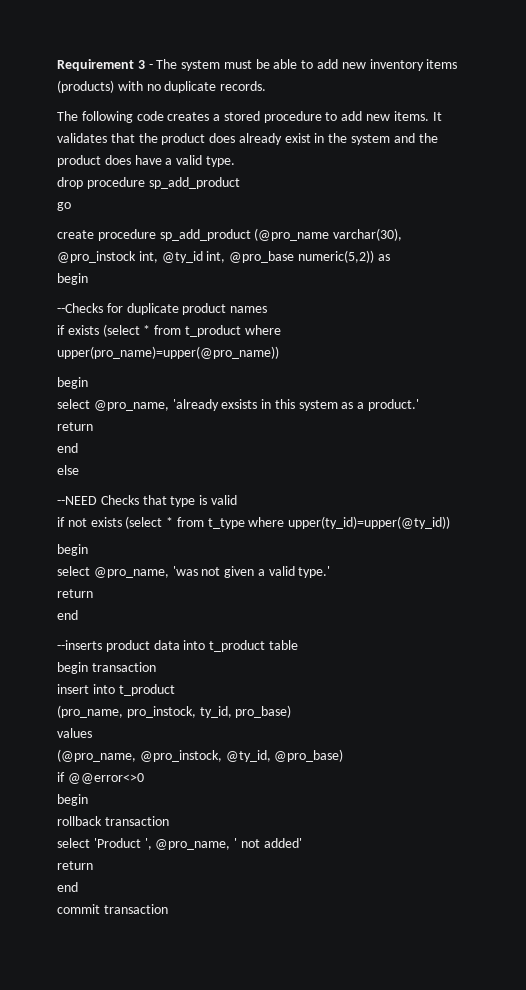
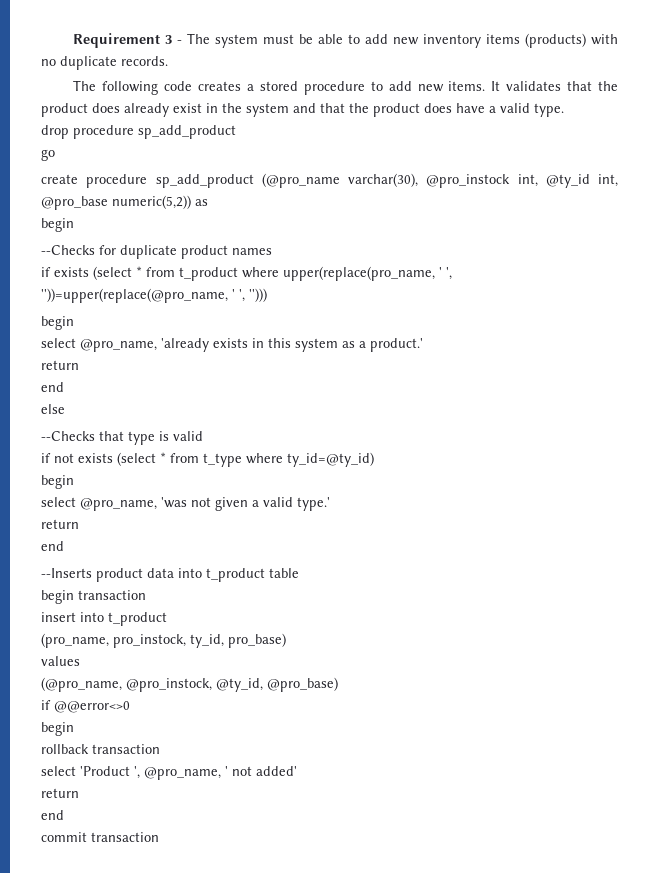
- It validates that the product does already exist in the system and the product does have a valid type.
+ It validates that the product does already exist in the system and that the product does have a valid type.
- if exists (select * from t_product where upper(pro_name)=upper(@pro_name))
+ if exists (select * from t_product where upper(replace(pro_name, ' ', ''))=upper(replace(@pro_name, ' ', '')))
- select @pro_name, 'already exsists in this system as a product.'
+ select @pro_name, 'already exists in this system as a product.'
- --NEED Checks that type is valid
+ --Checks that type is valid
- if not exists (select * from t_type where upper(ty_id)=upper(@ty_id))
+ if not exists (select * from t_type where ty_id=@ty_id)
- --inserts product data into t_product table
+ --Inserts product data into t_product table

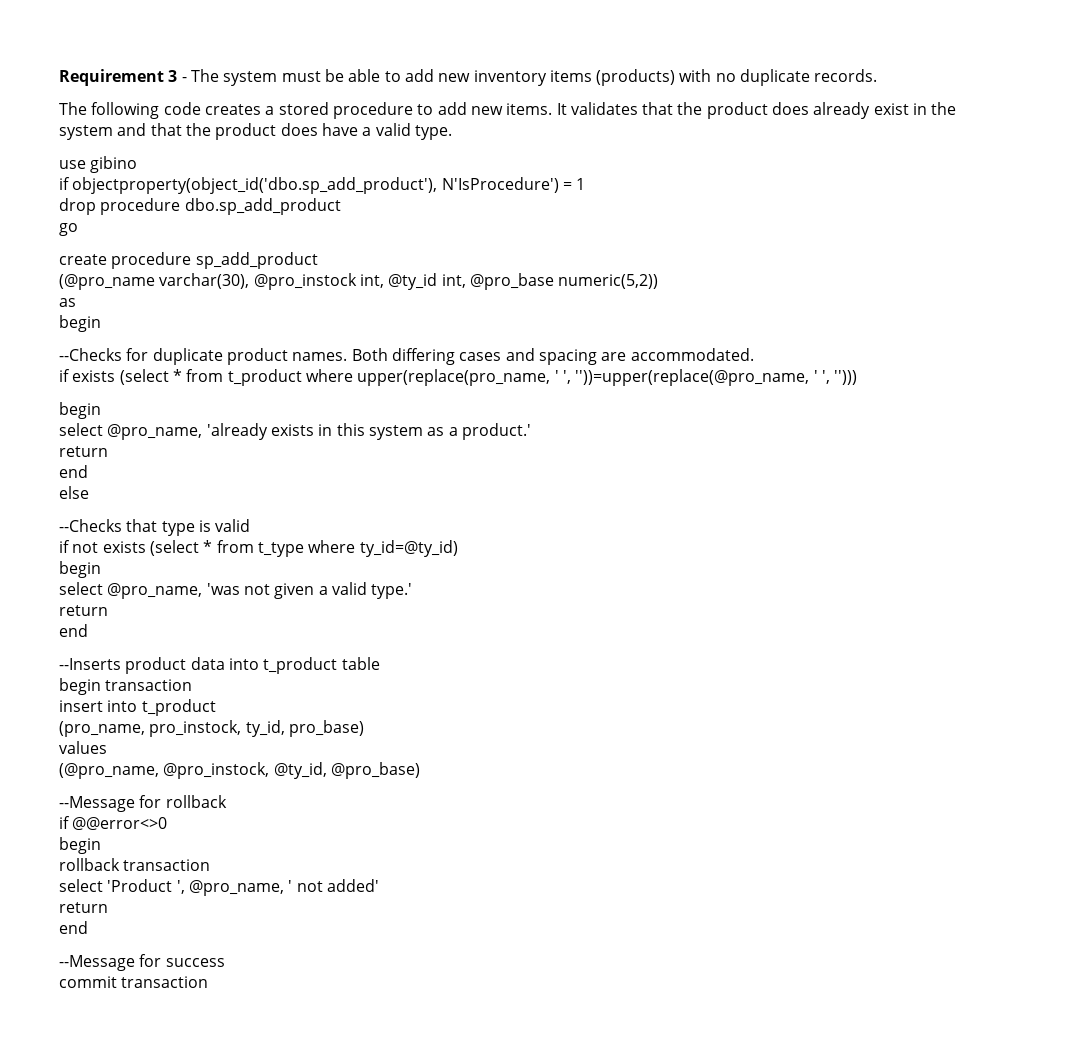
+ use gibino
+ if objectproperty(object_id('dbo.sp_add_product'), N'IsProcedure') = 1
- drop procedure sp_add_product
+ drop procedure dbo.sp_add_product
- create procedure sp_add_product (@pro_name varchar(30), @pro_instock int, @ty_id int, @pro_base numeric(5,2)) as
+ create procedure sp_add_product
+ (@pro_name varchar(30), @pro_instock int, @ty_id int, @pro_base numeric(5,2))
+ as
- --Checks for duplicate product names
+ --Checks for duplicate product names. Both differing cases and spacing are accommodated.
+ --Message for rollback
+ --Message for success

